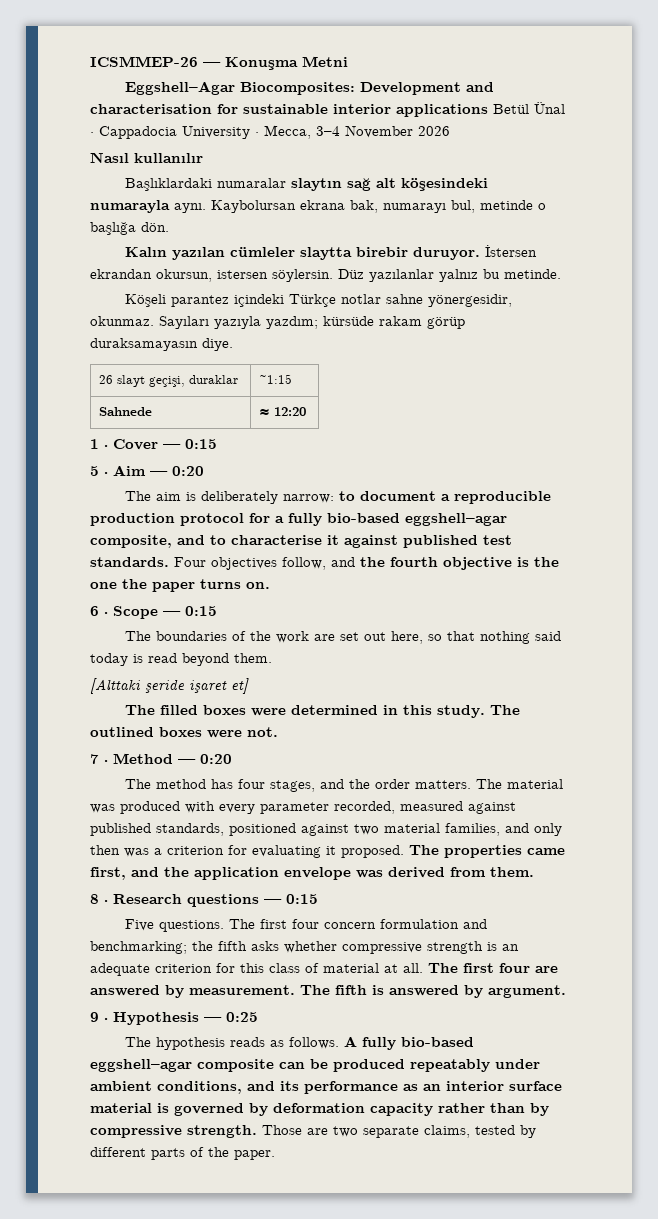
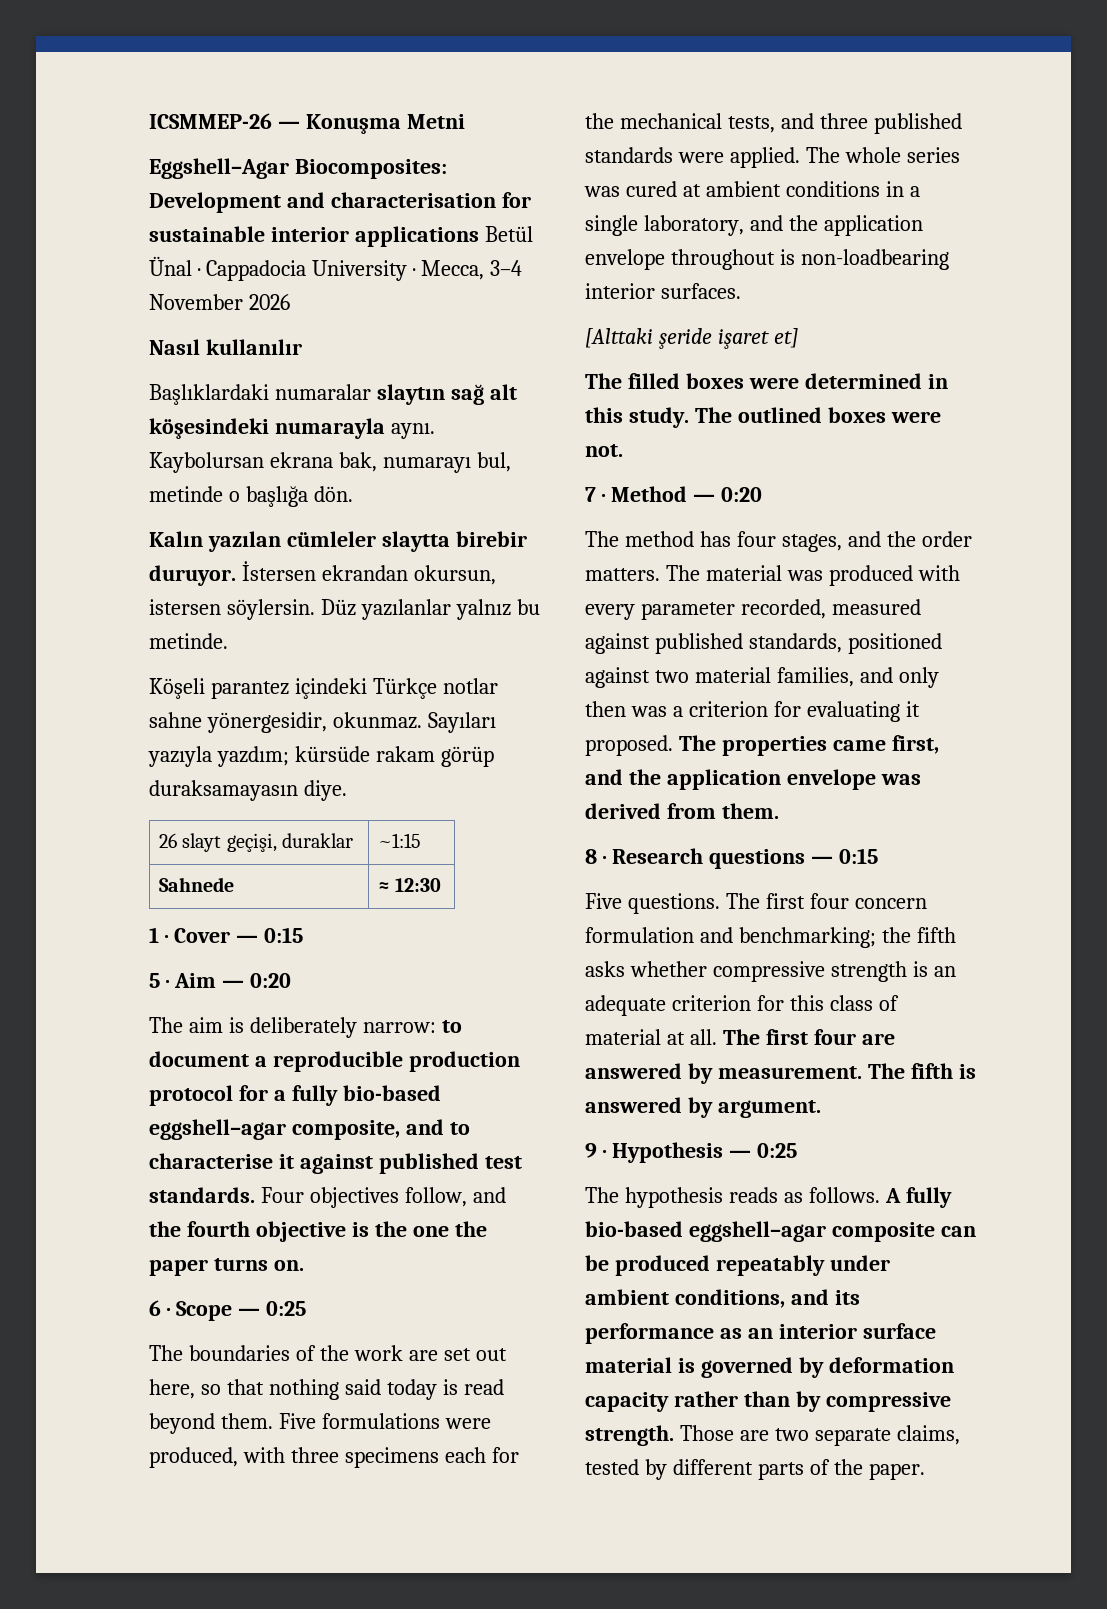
- Sahnede | ≈ 12:20
+ Sahnede | ≈ 12:30
- 6 · Scope — 0:15
+ 6 · Scope — 0:25
+ Five formulations were produced, with three specimens each for the mechanical tests, and three published standards were applied. The whole series was cured at ambient conditions in a single laboratory, and the application envelope throughout is non-loadbearing interior surfaces.

